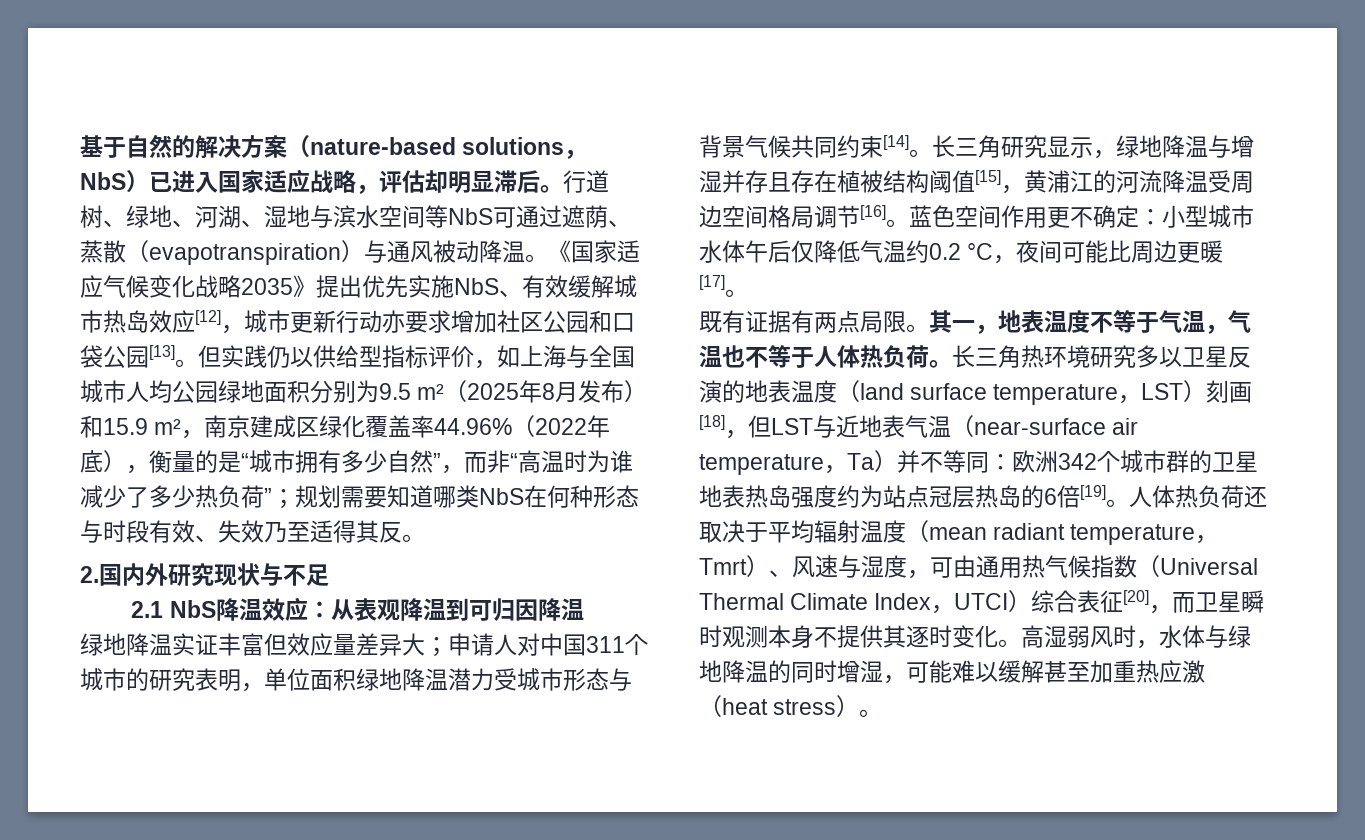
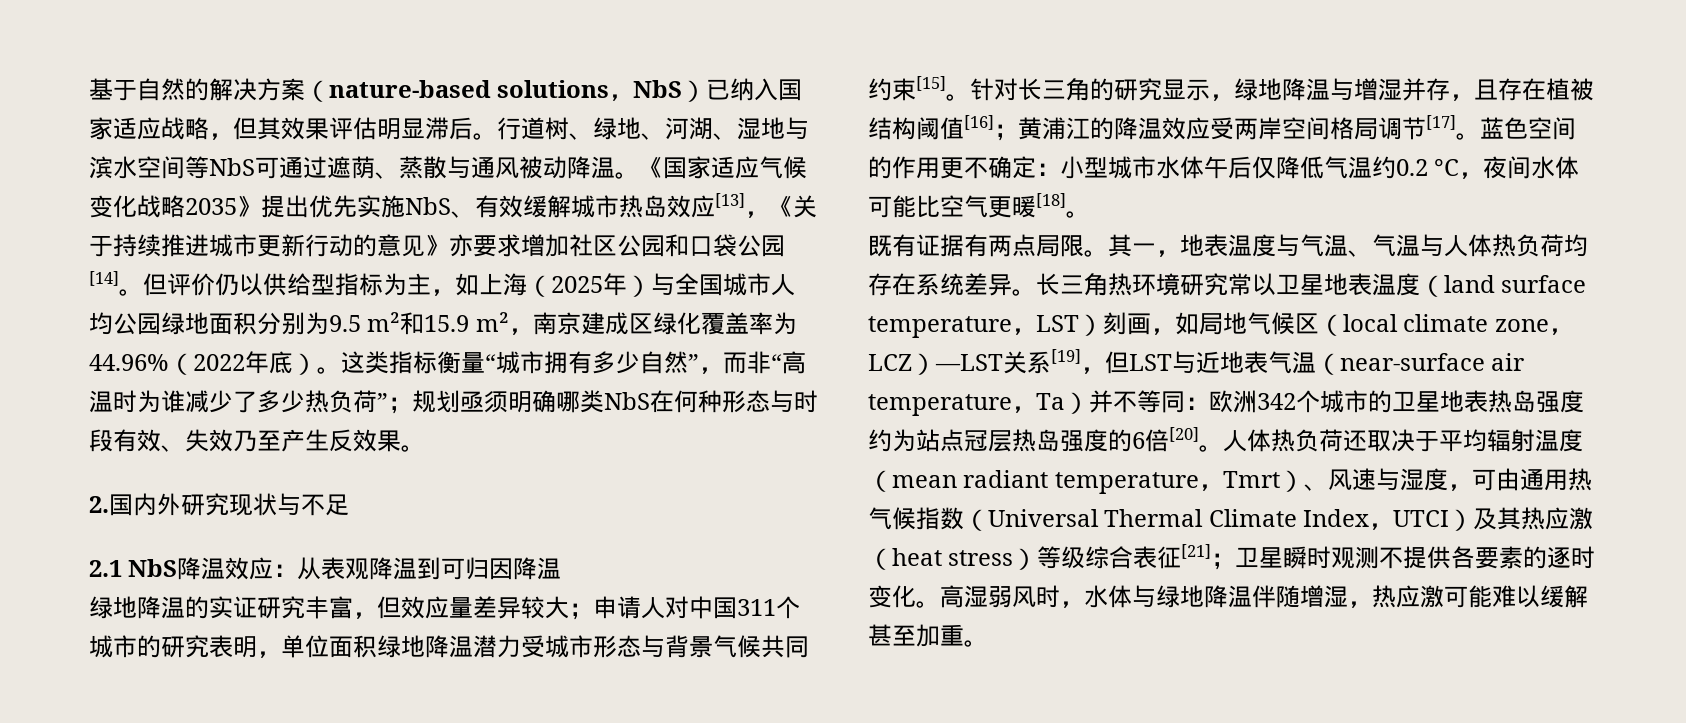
- 基于自然的解决方案（nature-based solutions，NbS）已进入国家适应战略，评估却明显滞后。
+ 基于自然的解决方案（nature-based solutions，NbS）已纳入国家适应战略，但其效果评估明显滞后。
- 行道树、绿地、河湖、湿地与滨水空间等NbS可通过遮荫、蒸散（evapotranspiration）与通风被动降温。
+ 行道树、绿地、河湖、湿地与滨水空间等NbS可通过遮荫、蒸散与通风被动降温。
- 《国家适应气候变化战略2035》提出优先实施NbS、有效缓解城市热岛效应[12]，城市更新行动亦要求增加社区公园和口袋公园[13]。但实践仍以供给型指标评价，如上海与全国城市人均公园绿地面积分别为9.5 m²（2025年8月发布）和15.9 m²，南京建成区绿化覆盖率44.96%（2022年底），衡量的是“城市拥有多少自然”，而非“高温时为谁减少了多少热负荷”；
+ 《国家适应气候变化战略2035》提出优先实施NbS、有效缓解城市热岛效应[13]，《关于持续推进城市更新行动的意见》亦要求增加社区公园和口袋公园[14]。但评价仍以供给型指标为主，如上海（2025年）与全国城市人均公园绿地面积分别为9.5 m²和15.9 m²，南京建成区绿化覆盖率为44.96%（2022年底）。这类指标衡量“城市拥有多少自然”，而非“高温时为谁减少了多少热负荷”；
- 规划需要知道哪类NbS在何种形态与时段有效、失效乃至适得其反。
+ 规划亟须明确哪类NbS在何种形态与时段有效、失效乃至产生反效果。
- 绿地降温实证丰富但效应量差异大；申请人对中国311个城市的研究表明，单位面积绿地降温潜力受城市形态与背景气候共同约束[14]。长三角研究显示，绿地降温与增湿并存且存在植被结构阈值[15]，黄浦江的河流降温受周边空间格局调节[16]。
+ 绿地降温的实证研究丰富，但效应量差异较大；申请人对中国311个城市的研究表明，单位面积绿地降温潜力受城市形态与背景气候共同约束[15]。针对长三角的研究显示，绿地降温与增湿并存，且存在植被结构阈值[16]；黄浦江的降温效应受两岸空间格局调节[17]。
- 蓝色空间作用更不确定：小型城市水体午后仅降低气温约0.2 °C，夜间可能比周边更暖[17]。
+ 蓝色空间的作用更不确定：小型城市水体午后仅降低气温约0.2 °C，夜间水体可能比空气更暖[18]。
- 其一，地表温度不等于气温，气温也不等于人体热负荷。
+ 其一，地表温度与气温、气温与人体热负荷均存在系统差异。
- 长三角热环境研究多以卫星反演的地表温度（land surface temperature，LST）刻画[18]，但LST与近地表气温（near-surface air temperature，Ta）并不等同：欧洲342个城市群的卫星地表热岛强度约为站点冠层热岛的6倍[19]。
+ 长三角热环境研究常以卫星地表温度（land surface temperature，LST）刻画，如局地气候区（local climate zone，LCZ）—LST关系[19]，但LST与近地表气温（near-surface air temperature，Ta）并不等同：欧洲342个城市的卫星地表热岛强度约为站点冠层热岛强度的6倍[20]。
- 人体热负荷还取决于平均辐射温度（mean radiant temperature，Tmrt）、风速与湿度，可由通用热气候指数（Universal Thermal Climate Index，UTCI）综合表征[20]，而卫星瞬时观测本身不提供其逐时变化。
+ 人体热负荷还取决于平均辐射温度（mean radiant temperature，Tmrt）、风速与湿度，可由通用热气候指数（Universal Thermal Climate Index，UTCI）及其热应激（heat stress）等级综合表征[21]；卫星瞬时观测不提供各要素的逐时变化。
- 高湿弱风时，水体与绿地降温的同时增湿，可能难以缓解甚至加重热应激（heat stress）。
+ 高湿弱风时，水体与绿地降温伴随增湿，热应激可能难以缓解甚至加重。

